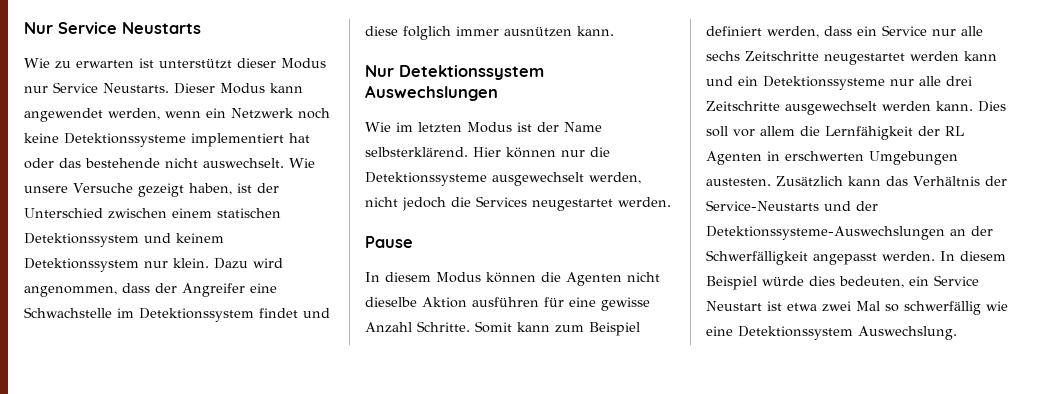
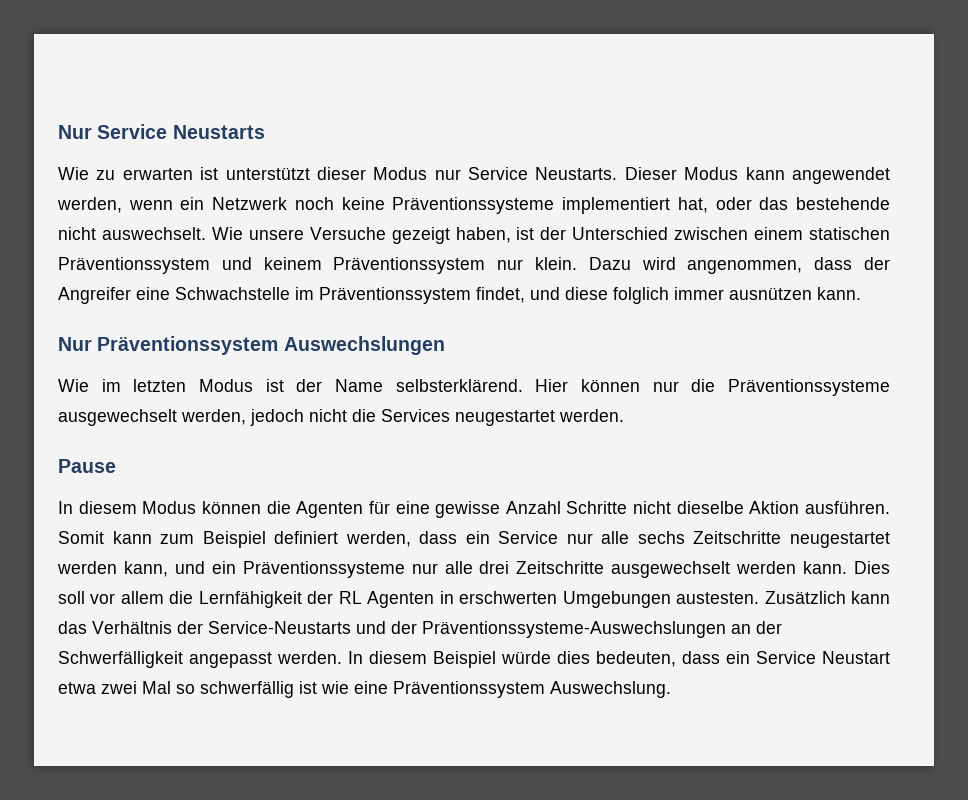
- Dieser Modus kann angewendet werden, wenn ein Netzwerk noch keine Detektionssysteme implementiert hat oder das bestehende nicht auswechselt.
+ Dieser Modus kann angewendet werden, wenn ein Netzwerk noch keine Präventionssysteme implementiert hat, oder das bestehende nicht auswechselt.
- Wie unsere Versuche gezeigt haben, ist der Unterschied zwischen einem statischen Detektionssystem und keinem Detektionssystem nur klein.
+ Wie unsere Versuche gezeigt haben, ist der Unterschied zwischen einem statischen Präventionssystem und keinem Präventionssystem nur klein.
- Dazu wird angenommen, dass der Angreifer eine Schwachstelle im Detektionssystem findet und diese folglich immer ausnützen kann.
+ Dazu wird angenommen, dass der Angreifer eine Schwachstelle im Präventionssystem findet, und diese folglich immer ausnützen kann.
- Nur Detektionssystem Auswechslungen
+ Nur Präventionssystem Auswechslungen
- Hier können nur die Detektionssysteme ausgewechselt werden, nicht jedoch die Services neugestartet werden.
+ Hier können nur die Präventionssysteme ausgewechselt werden, jedoch nicht die Services neugestartet werden.
- In diesem Modus können die Agenten nicht dieselbe Aktion ausführen für eine gewisse Anzahl Schritte.
+ In diesem Modus können die Agenten für eine gewisse Anzahl Schritte nicht dieselbe Aktion ausführen.
- Somit kann zum Beispiel definiert werden, dass ein Service nur alle sechs Zeitschritte neugestartet werden kann und ein Detektionssysteme nur alle drei Zeitschritte ausgewechselt werden kann.
+ Somit kann zum Beispiel definiert werden, dass ein Service nur alle sechs Zeitschritte neugestartet werden kann, und ein Präventionssysteme nur alle drei Zeitschritte ausgewechselt werden kann.
- Zusätzlich kann das Verhältnis der Service-Neustarts und der Detektionssysteme-Auswechslungen an der Schwerfälligkeit angepasst werden.
+ Zusätzlich kann das Verhältnis der Service-Neustarts und der Präventionssysteme-Auswechslungen an der Schwerfälligkeit angepasst werden.
- In diesem Beispiel würde dies bedeuten, ein Service Neustart ist etwa zwei Mal so schwerfällig wie eine Detektionssystem Auswechslung.
+ In diesem Beispiel würde dies bedeuten, dass ein Service Neustart etwa zwei Mal so schwerfällig ist wie eine Präventionssystem Auswechslung.

